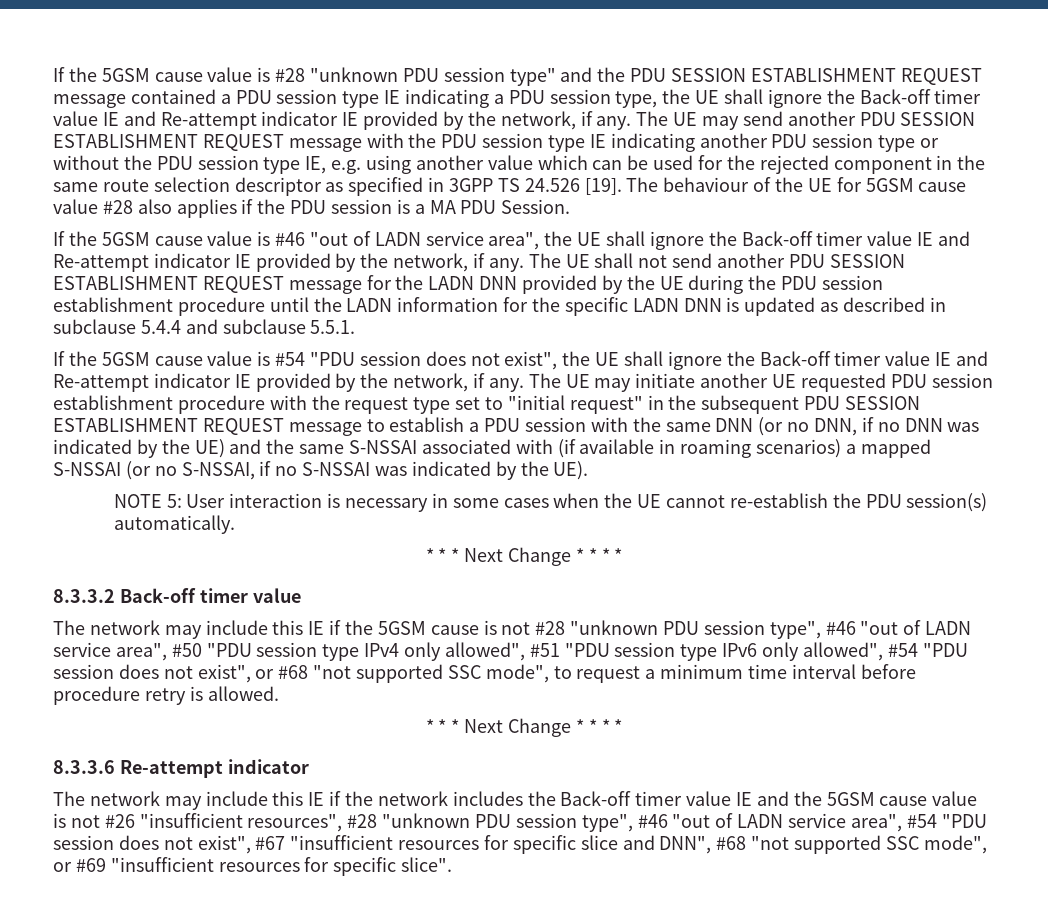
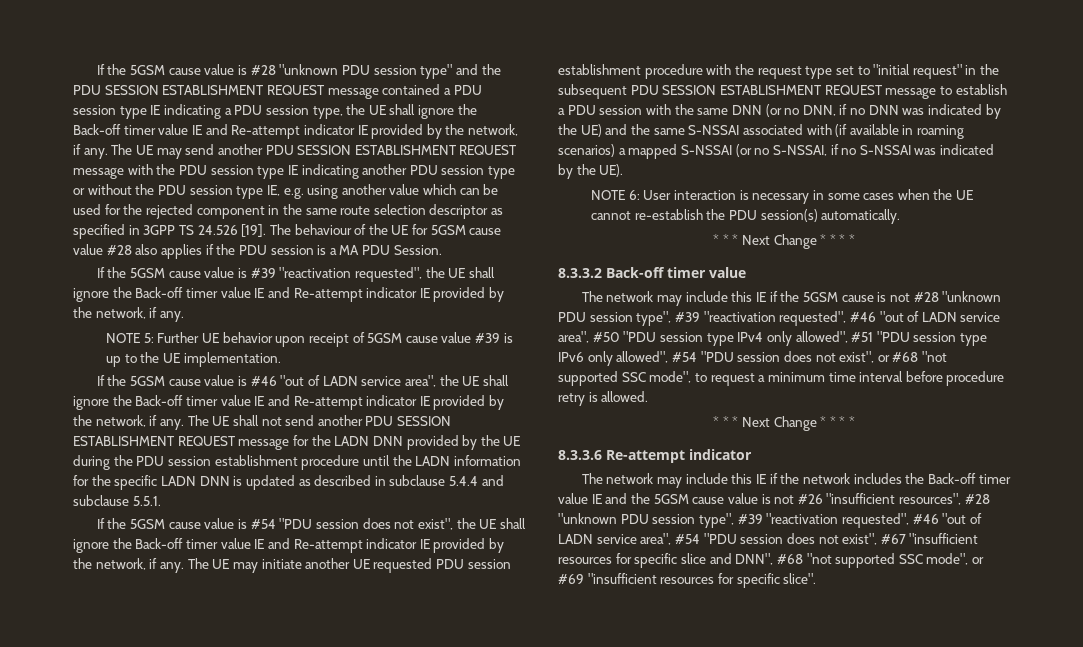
+ If the 5GSM cause value is #39 "reactivation requested", the UE shall ignore the Back-off timer value IE and Re-attempt indicator IE provided by the network, if any.
+ NOTE 5: Further UE behavior upon receipt of 5GSM cause value #39 is up to the UE implementation.
- NOTE 5: User interaction is necessary in some cases when the UE cannot re-establish the PDU session(s) automatically.
+ NOTE 6: User interaction is necessary in some cases when the UE cannot re-establish the PDU session(s) automatically.
- The network may include this IE if the 5GSM cause is not #28 "unknown PDU session type", #46 "out of LADN service area", #50 "PDU session type IPv4 only allowed", #51 "PDU session type IPv6 only allowed", #54 "PDU session does not exist", or #68 "not supported SSC mode", to request a minimum time interval before procedure retry is allowed.
+ The network may include this IE if the 5GSM cause is not #28 "unknown PDU session type", #39 "reactivation requested", #46 "out of LADN service area", #50 "PDU session type IPv4 only allowed", #51 "PDU session type IPv6 only allowed", #54 "PDU session does not exist", or #68 "not supported SSC mode", to request a minimum time interval before procedure retry is allowed.
- The network may include this IE if the network includes the Back-off timer value IE and the 5GSM cause value is not #26 "insufficient resources", #28 "unknown PDU session type", #46 "out of LADN service area", #54 "PDU session does not exist", #67 "insufficient resources for specific slice and DNN", #68 "not supported SSC mode", or #69 "insufficient resources for specific slice".
+ The network may include this IE if the network includes the Back-off timer value IE and the 5GSM cause value is not #26 "insufficient resources", #28 "unknown PDU session type", #39 "reactivation requested", #46 "out of LADN service area", #54 "PDU session does not exist", #67 "insufficient resources for specific slice and DNN", #68 "not supported SSC mode", or #69 "insufficient resources for specific slice".

